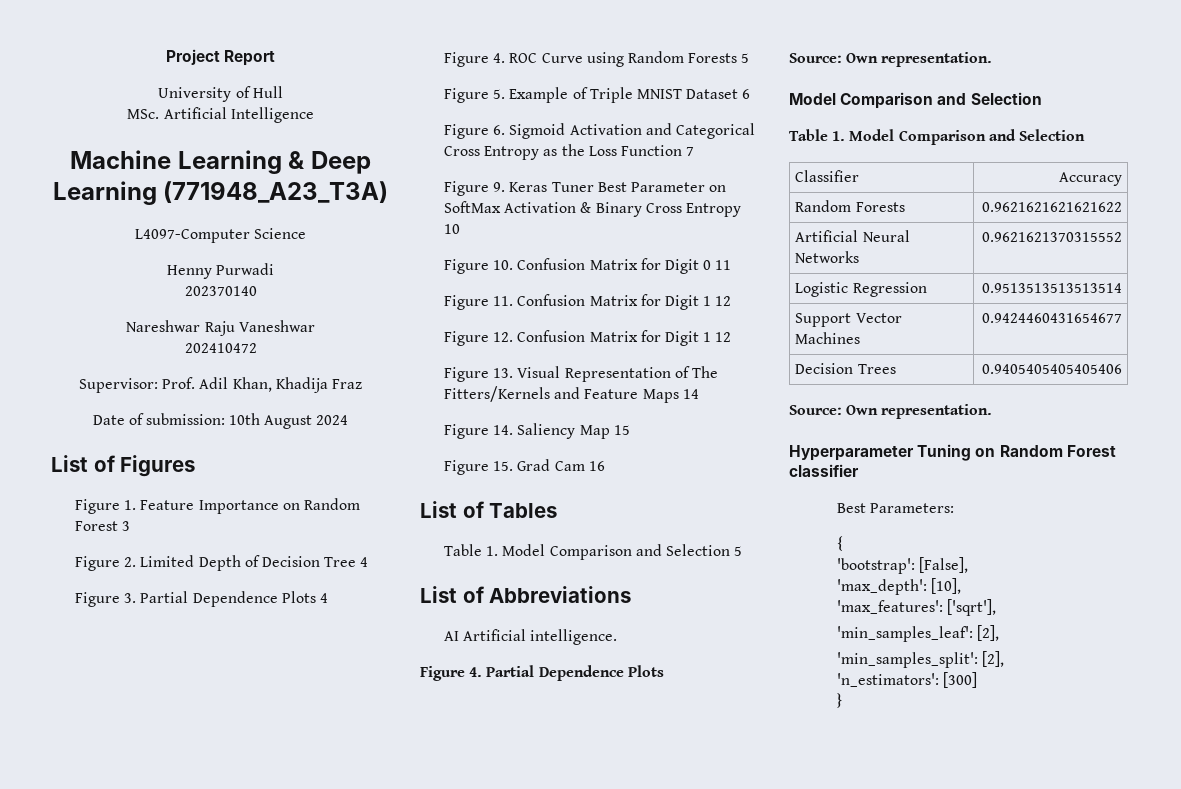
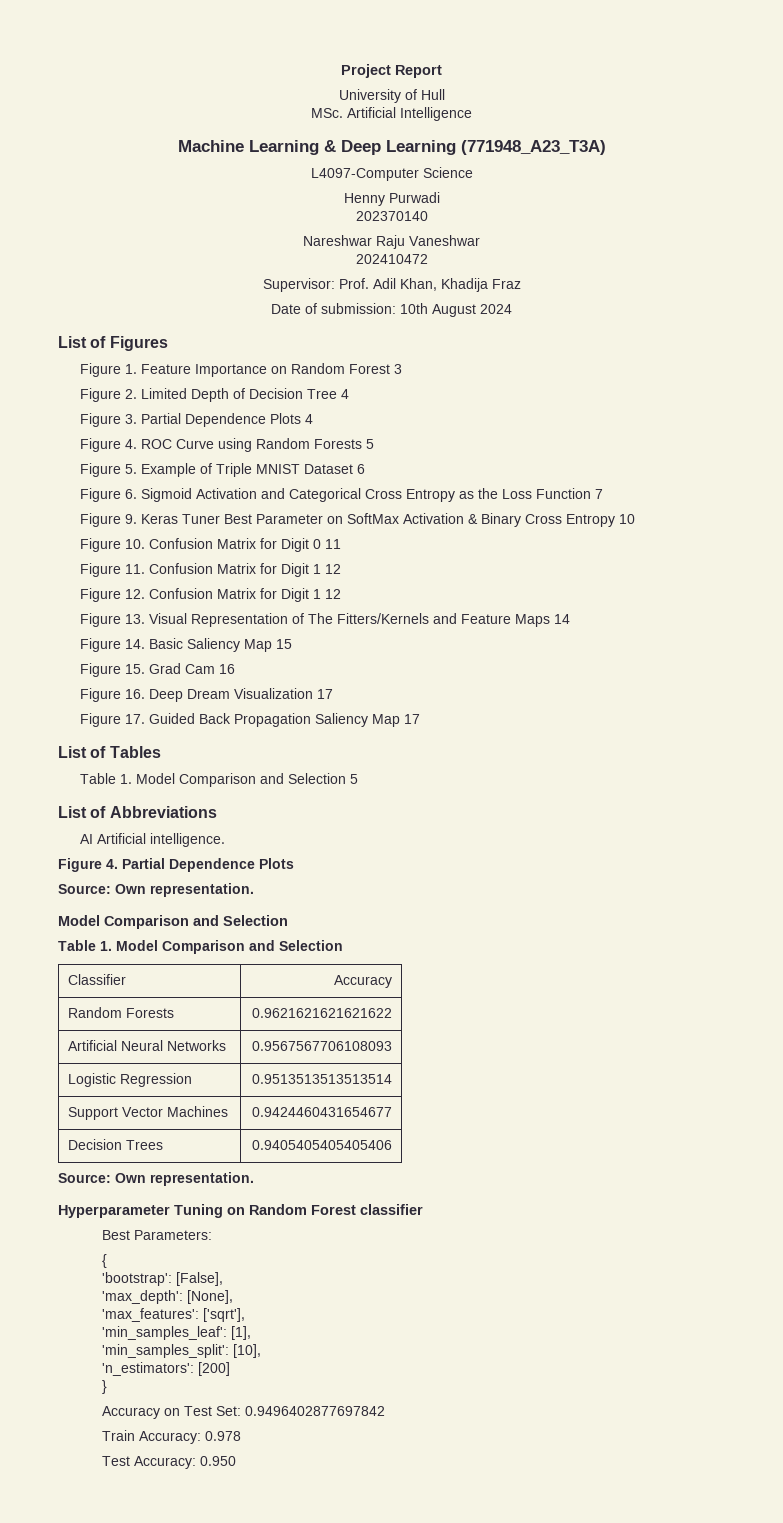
- Figure 14. Saliency Map 15
+ Figure 14. Basic Saliency Map 15
+ Figure 16. Deep Dream Visualization 17
+ Figure 17. Guided Back Propagation Saliency Map 17
- Artificial Neural Networks | 0.9621621370315552
+ Artificial Neural Networks | 0.9567567706108093
- 'max_depth': [10],
+ 'max_depth': [None],
- 'min_samples_leaf': [2],
+ 'min_samples_leaf': [1],
- 'min_samples_split': [2],
+ 'min_samples_split': [10],
- 'n_estimators': [300]
+ 'n_estimators': [200]
+ Accuracy on Test Set: 0.9496402877697842
+ Train Accuracy: 0.978
+ Test Accuracy: 0.950

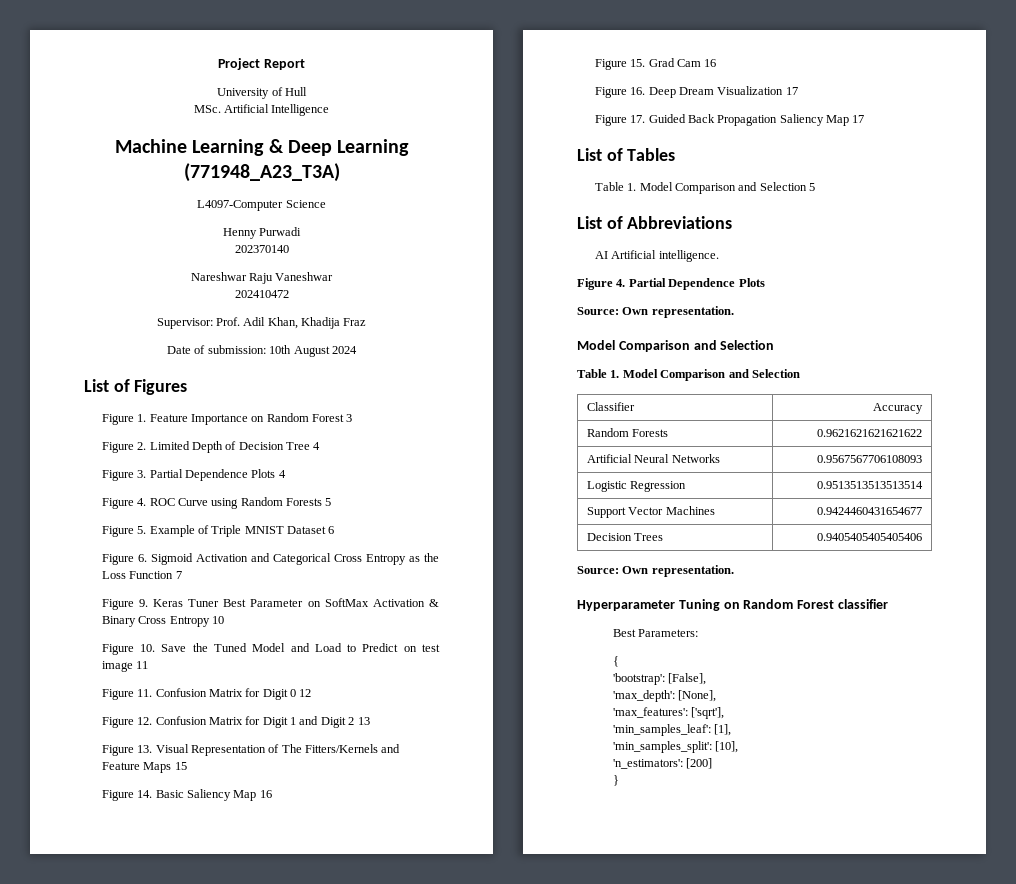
- Figure 10. Confusion Matrix for Digit 0 11
+ Figure 10. Save the Tuned Model and Load to Predict on test image 11
- Figure 11. Confusion Matrix for Digit 1 12
+ Figure 11. Confusion Matrix for Digit 0 12
- Figure 12. Confusion Matrix for Digit 1 12
+ Figure 12. Confusion Matrix for Digit 1 and Digit 2 13
- Figure 13. Visual Representation of The Fitters/Kernels and Feature Maps 14
+ Figure 13. Visual Representation of The Fitters/Kernels and Feature Maps 15
- Figure 14. Basic Saliency Map 15
+ Figure 14. Basic Saliency Map 16
- Accuracy on Test Set: 0.9496402877697842
- Train Accuracy: 0.978
- Test Accuracy: 0.950

